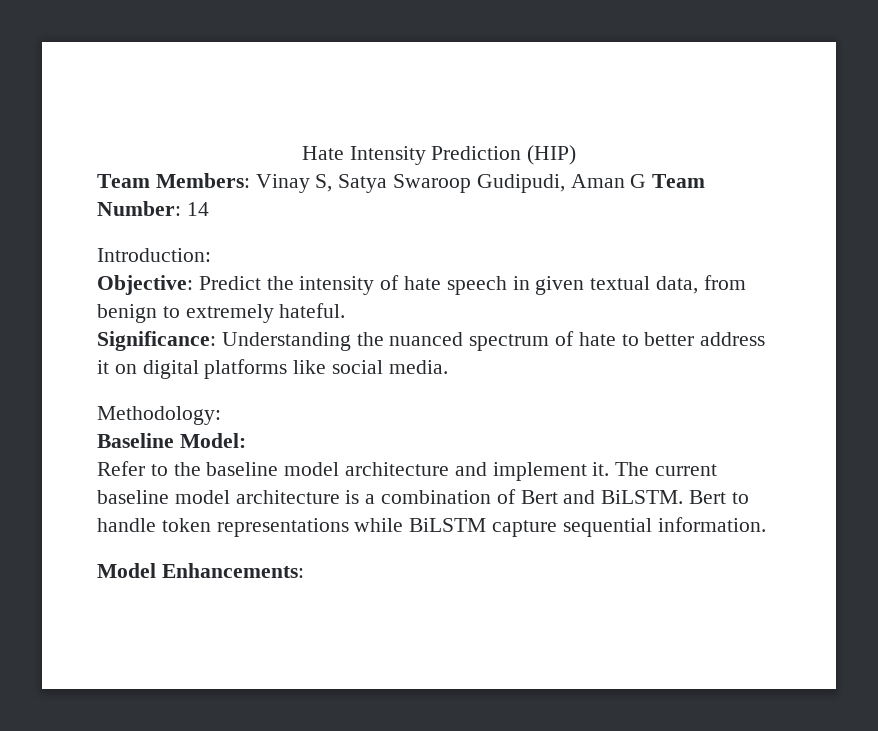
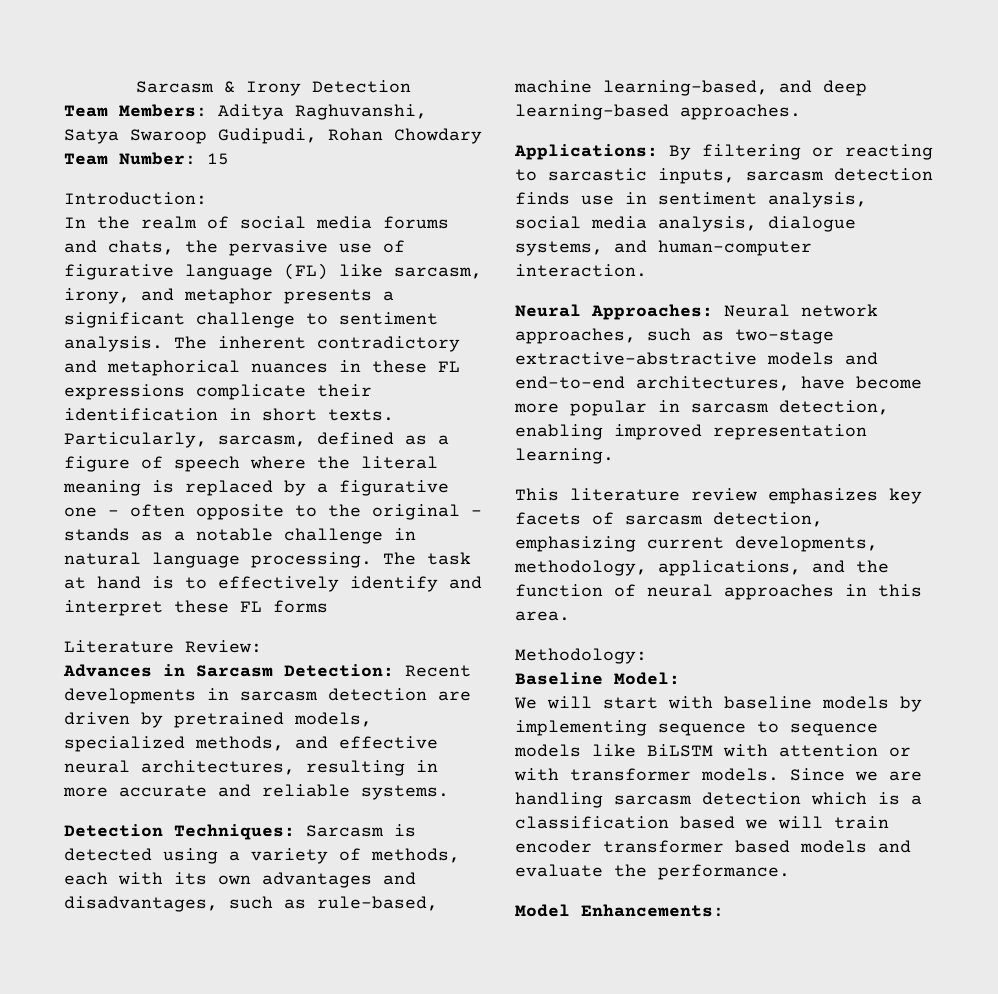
- Hate Intensity Prediction (HIP)
+ Sarcasm & Irony Detection
- Team Members: Vinay S, Satya Swaroop Gudipudi, Aman G Team Number: 14
+ Team Members: Aditya Raghuvanshi, Satya Swaroop Gudipudi, Rohan Chowdary Team Number: 15
- Objective: Predict the intensity of hate speech in given textual data, from benign to extremely hateful.
- Significance: Understanding the nuanced spectrum of hate to better address it on digital platforms like social media.
+ In the realm of social media forums and chats, the pervasive use of figurative language (FL) like sarcasm, irony, and metaphor presents a significant challenge to sentiment analysis. The inherent contradictory and metaphorical nuances in these FL expressions complicate their identification in short texts. Particularly, sarcasm, defined as a figure of speech where the literal meaning is replaced by a figurative one – often opposite to the original – stands as a notable challenge in natural language processing. The task at hand is to effectively identify and interpret these FL forms
+ Literature Review:
+ Advances in Sarcasm Detection: Recent developments in sarcasm detection are driven by pretrained models, specialized methods, and effective neural architectures, resulting in more accurate and reliable systems.
+ Detection Techniques: Sarcasm is detected using a variety of methods, each with its own advantages and disadvantages, such as rule-based, machine learning-based, and deep learning-based approaches.
+ Applications: By filtering or reacting to sarcastic inputs, sarcasm detection finds use in sentiment analysis, social media analysis, dialogue systems, and human-computer interaction.
+ Neural Approaches: Neural network approaches, such as two-stage extractive-abstractive models and end-to-end architectures, have become more popular in sarcasm detection, enabling improved representation learning.
+ This literature review emphasizes key facets of sarcasm detection, emphasizing current developments, methodology, applications, and the function of neural approaches in this area.
  Methodology:
  Baseline Model:
- Refer to the baseline model architecture and implement it. The current baseline model architecture is a combination of Bert and BiLSTM. Bert to handle token representations while BiLSTM capture sequential information.
+ We will start with baseline models by implementing sequence to sequence models like BiLSTM with attention or with transformer models. Since we are handling sarcasm detection which is a classification based we will train encoder transformer based models and evaluate the performance.

